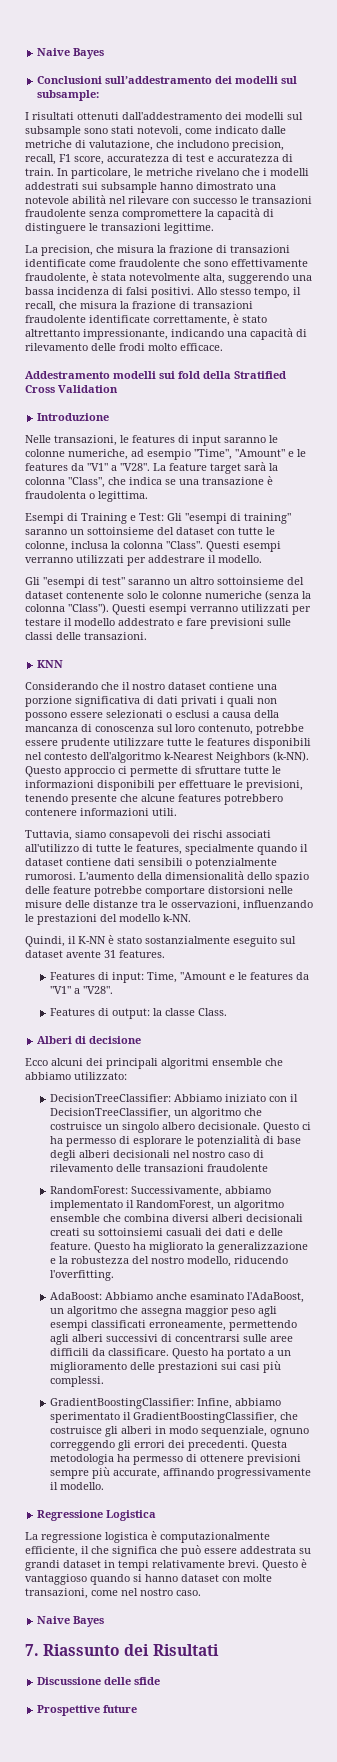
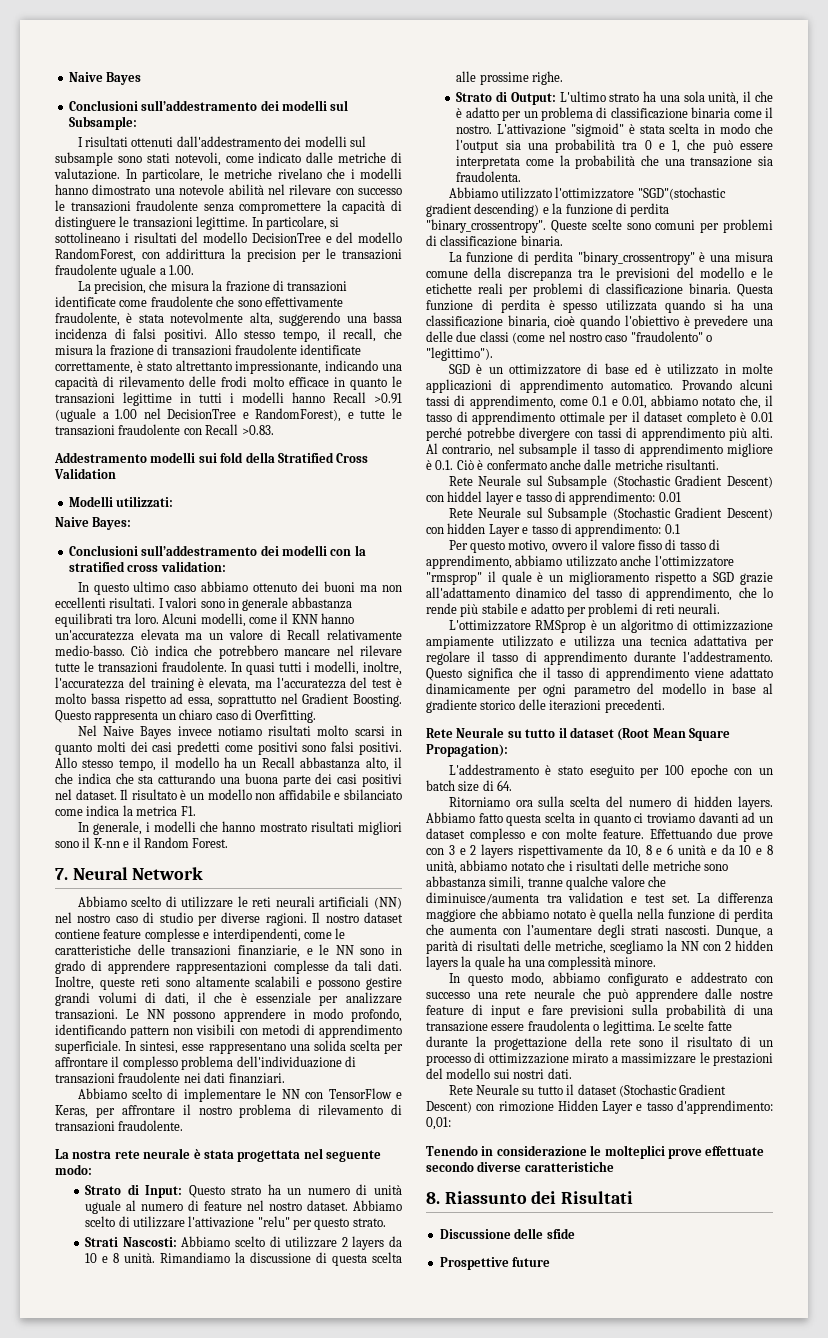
- Conclusioni sull’addestramento dei modelli sul subsample:
+ Conclusioni sull’addestramento dei modelli sul Subsample:
- I risultati ottenuti dall'addestramento dei modelli sul subsample sono stati notevoli, come indicato dalle metriche di valutazione, che includono precision, recall, F1 score, accuratezza di test e accuratezza di train.
+ I risultati ottenuti dall'addestramento dei modelli sul subsample sono stati notevoli, come indicato dalle metriche di valutazione.
- In particolare, le metriche rivelano che i modelli addestrati sui subsample hanno dimostrato una notevole abilità nel rilevare con successo le transazioni fraudolente senza compromettere la capacità di distinguere le transazioni legittime.
+ In particolare, le metriche rivelano che i modelli hanno dimostrato una notevole abilità nel rilevare con successo le transazioni fraudolente senza compromettere la capacità di distinguere le transazioni legittime. In particolare, si sottolineano i risultati del modello DecisionTree e del modello RandomForest, con addirittura la precision per le transazioni fraudolente uguale a 1.00.
- Allo stesso tempo, il recall, che misura la frazione di transazioni fraudolente identificate correttamente, è stato altrettanto impressionante, indicando una capacità di rilevamento delle frodi molto efficace.
+ Allo stesso tempo, il recall, che misura la frazione di transazioni fraudolente identificate correttamente, è stato altrettanto impressionante, indicando una capacità di rilevamento delle frodi molto efficace in quanto le transazioni legittime in tutti i modelli hanno Recall >0.91 (uguale a 1.00 nel DecisionTree e RandomForest), e tutte le transazioni fraudolente con Recall >0.83.
- Introduzione
- Nelle transazioni, le features di input saranno le colonne numeriche, ad esempio "Time", "Amount" e le features da "V1" a "V28". La feature target sarà la colonna "Class", che indica se una transazione è fraudolenta o legittima.
- Esempi di Training e Test: Gli "esempi di training" saranno un sottoinsieme del dataset con tutte le colonne, inclusa la colonna "Class". Questi esempi verranno utilizzati per addestrare il modello.
- Gli "esempi di test" saranno un altro sottoinsieme del dataset contenente solo le colonne numeriche (senza la colonna "Class"). Questi esempi verranno utilizzati per testare il modello addestrato e fare previsioni sulle classi delle transazioni.
- KNN
- Considerando che il nostro dataset contiene una porzione significativa di dati privati i quali non possono essere selezionati o esclusi a causa della mancanza di conoscenza sul loro contenuto, potrebbe essere prudente utilizzare tutte le features disponibili nel contesto dell'algoritmo k-Nearest Neighbors (k-NN). Questo approccio ci permette di sfruttare tutte le informazioni disponibili per effettuare le previsioni, tenendo presente che alcune features potrebbero contenere informazioni utili.
- Tuttavia, siamo consapevoli dei rischi associati all'utilizzo di tutte le features, specialmente quando il dataset contiene dati sensibili o potenzialmente rumorosi. L'aumento della dimensionalità dello spazio delle feature potrebbe comportare distorsioni nelle misure delle distanze tra le osservazioni, influenzando le prestazioni del modello k-NN.
- Quindi, il K-NN è stato sostanzialmente eseguito sul dataset avente 31 features.
- Features di input: Time, "Amount e le features da "V1" a "V28".
- Features di output: la classe Class.
- Alberi di decisione
- Ecco alcuni dei principali algoritmi ensemble che abbiamo utilizzato:
- DecisionTreeClassifier: Abbiamo iniziato con il DecisionTreeClassifier, un algoritmo che costruisce un singolo albero decisionale. Questo ci ha permesso di esplorare le potenzialità di base degli alberi decisionali nel nostro caso di rilevamento delle transazioni fraudolente
- RandomForest: Successivamente, abbiamo implementato il RandomForest, un algoritmo ensemble che combina diversi alberi decisionali creati su sottoinsiemi casuali dei dati e delle feature. Questo ha migliorato la generalizzazione e la robustezza del nostro modello, riducendo l'overfitting.
- AdaBoost: Abbiamo anche esaminato l'AdaBoost, un algoritmo che assegna maggior peso agli esempi classificati erroneamente, permettendo agli alberi successivi di concentrarsi sulle aree difficili da classificare. Questo ha portato a un miglioramento delle prestazioni sui casi più complessi.
- GradientBoostingClassifier: Infine, abbiamo sperimentato il GradientBoostingClassifier, che costruisce gli alberi in modo sequenziale, ognuno correggendo gli errori dei precedenti. Questa metodologia ha permesso di ottenere previsioni sempre più accurate, affinando progressivamente il modello.
- Regressione Logistica
- La regressione logistica è computazionalmente efficiente, il che significa che può essere addestrata su grandi dataset in tempi relativamente brevi. Questo è vantaggioso quando si hanno dataset con molte transazioni, come nel nostro caso.
- Naive Bayes
- 7. Riassunto dei Risultati
+ Modelli utilizzati:
+ Naive Bayes:
+ Conclusioni sull’addestramento dei modelli con la stratified cross validation:
+ In questo ultimo caso abbiamo ottenuto dei buoni ma non eccellenti risultati. I valori sono in generale abbastanza equilibrati tra loro. Alcuni modelli, come il KNN hanno un'accuratezza elevata ma un valore di Recall relativamente medio-basso. Ciò indica che potrebbero mancare nel rilevare tutte le transazioni fraudolente. In quasi tutti i modelli, inoltre, l'accuratezza del training è elevata, ma l'accuratezza del test è molto bassa rispetto ad essa, soprattutto nel Gradient Boosting. Questo rappresenta un chiaro caso di Overfitting.
+ Nel Naive Bayes invece notiamo risultati molto scarsi in quanto molti dei casi predetti come positivi sono falsi positivi. Allo stesso tempo, il modello ha un Recall abbastanza alto, il che indica che sta catturando una buona parte dei casi positivi nel dataset. Il risultato è un modello non affidabile e sbilanciato come indica la metrica F1.
+ In generale, i modelli che hanno mostrato risultati migliori sono il K-nn e il Random Forest.
+ 7. Neural Network
+ Abbiamo scelto di utilizzare le reti neurali artificiali (NN) nel nostro caso di studio per diverse ragioni. Il nostro dataset contiene feature complesse e interdipendenti, come le caratteristiche delle transazioni finanziarie, e le NN sono in grado di apprendere rappresentazioni complesse da tali dati. Inoltre, queste reti sono altamente scalabili e possono gestire grandi volumi di dati, il che è essenziale per analizzare transazioni. Le NN possono apprendere in modo profondo, identificando pattern non visibili con metodi di apprendimento superficiale. In sintesi, esse rappresentano una solida scelta per affrontare il complesso problema dell'individuazione di transazioni fraudolente nei dati finanziari.
+ Abbiamo scelto di implementare le NN con TensorFlow e Keras, per affrontare il nostro problema di rilevamento di transazioni fraudolente.
+ La nostra rete neurale è stata progettata nel seguente modo:
+ Strato di Input: Questo strato ha un numero di unità uguale al numero di feature nel nostro dataset. Abbiamo scelto di utilizzare l'attivazione "relu" per questo strato.
+ Strati Nascosti: Abbiamo scelto di utilizzare 2 layers da 10 e 8 unità. Rimandiamo la discussione di questa scelta alle prossime righe.
+ Strato di Output: L'ultimo strato ha una sola unità, il che è adatto per un problema di classificazione binaria come il nostro. L'attivazione "sigmoid" è stata scelta in modo che l'output sia una probabilità tra 0 e 1, che può essere interpretata come la probabilità che una transazione sia fraudolenta.
+ Abbiamo utilizzato l'ottimizzatore "SGD"(stochastic gradient descending) e la funzione di perdita "binary_crossentropy". Queste scelte sono comuni per problemi di classificazione binaria.
+ La funzione di perdita "binary_crossentropy" è una misura comune della discrepanza tra le previsioni del modello e le etichette reali per problemi di classificazione binaria. Questa funzione di perdita è spesso utilizzata quando si ha una classificazione binaria, cioè quando l'obiettivo è prevedere una delle due classi (come nel nostro caso "fraudolento" o "legittimo").
+ SGD è un ottimizzatore di base ed è utilizzato in molte applicazioni di apprendimento automatico. Provando alcuni tassi di apprendimento, come 0.1 e 0.01, abbiamo notato che, il tasso di apprendimento ottimale per il dataset completo è 0.01 perché potrebbe divergere con tassi di apprendimento più alti. Al contrario, nel subsample il tasso di apprendimento migliore è 0.1. Ciò è confermato anche dalle metriche risultanti.
+ Rete Neurale sul Subsample (Stochastic Gradient Descent) con hiddel layer e tasso di apprendimento: 0.01
+ Rete Neurale sul Subsample (Stochastic Gradient Descent) con hidden Layer e tasso di apprendimento: 0.1
+ Per questo motivo, ovvero il valore fisso di tasso di apprendimento, abbiamo utilizzato anche l'ottimizzatore "rmsprop" il quale è un miglioramento rispetto a SGD grazie all'adattamento dinamico del tasso di apprendimento, che lo rende più stabile e adatto per problemi di reti neurali.
+ L'ottimizzatore RMSprop è un algoritmo di ottimizzazione ampiamente utilizzato e utilizza una tecnica adattativa per regolare il tasso di apprendimento durante l'addestramento. Questo significa che il tasso di apprendimento viene adattato dinamicamente per ogni parametro del modello in base al gradiente storico delle iterazioni precedenti.
+ Rete Neurale su tutto il dataset (Root Mean Square Propagation):
+ L'addestramento è stato eseguito per 100 epoche con un batch size di 64.
+ Ritorniamo ora sulla scelta del numero di hidden layers. Abbiamo fatto questa scelta in quanto ci troviamo davanti ad un dataset complesso e con molte feature. Effettuando due prove con 3 e 2 layers rispettivamente da 10, 8 e 6 unità e da 10 e 8 unità, abbiamo notato che i risultati delle metriche sono abbastanza simili, tranne qualche valore che diminuisce/aumenta tra validation e test set. La differenza maggiore che abbiamo notato è quella nella funzione di perdita che aumenta con l’aumentare degli strati nascosti. Dunque, a parità di risultati delle metriche, scegliamo la NN con 2 hidden layers la quale ha una complessità minore.
+ In questo modo, abbiamo configurato e addestrato con successo una rete neurale che può apprendere dalle nostre feature di input e fare previsioni sulla probabilità di una transazione essere fraudolenta o legittima. Le scelte fatte durante la progettazione della rete sono il risultato di un processo di ottimizzazione mirato a massimizzare le prestazioni del modello sui nostri dati.
+ Rete Neurale su tutto il dataset (Stochastic Gradient Descent) con rimozione Hidden Layer e tasso d'apprendimento: 0,01:
+ Tenendo in considerazione le molteplici prove effettuate secondo diverse caratteristiche
+ 8. Riassunto dei Risultati

